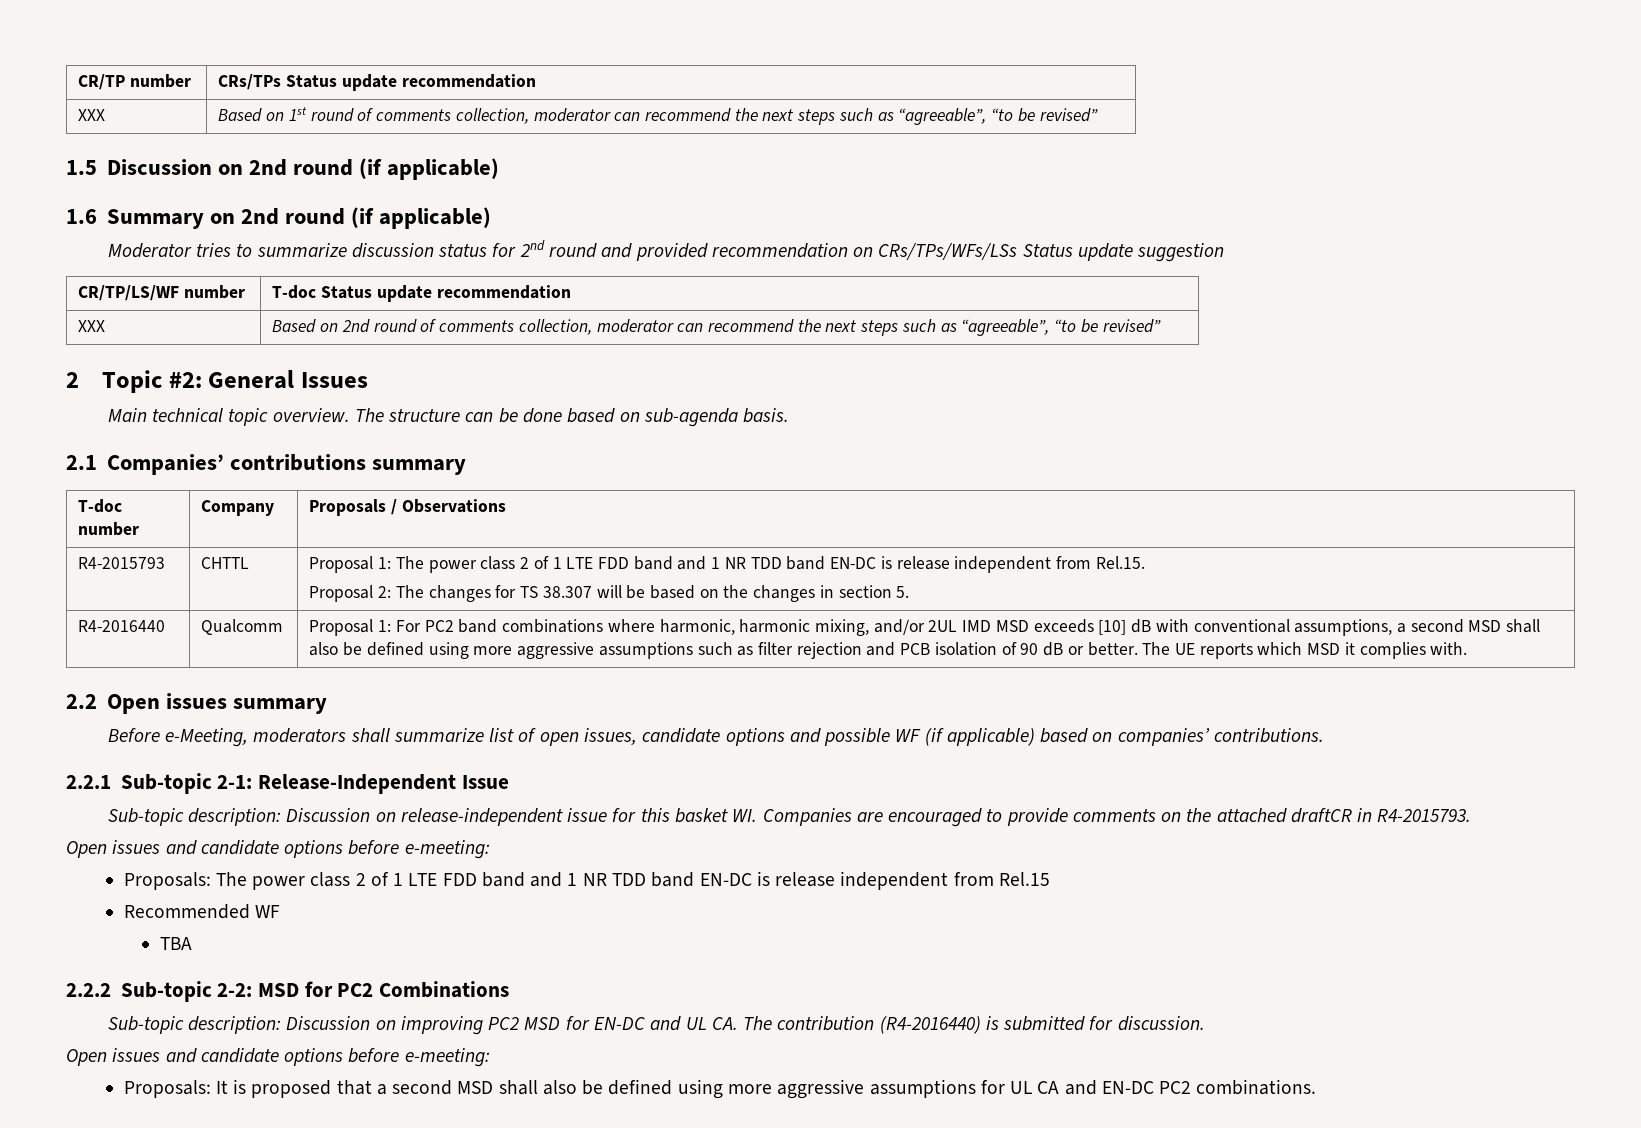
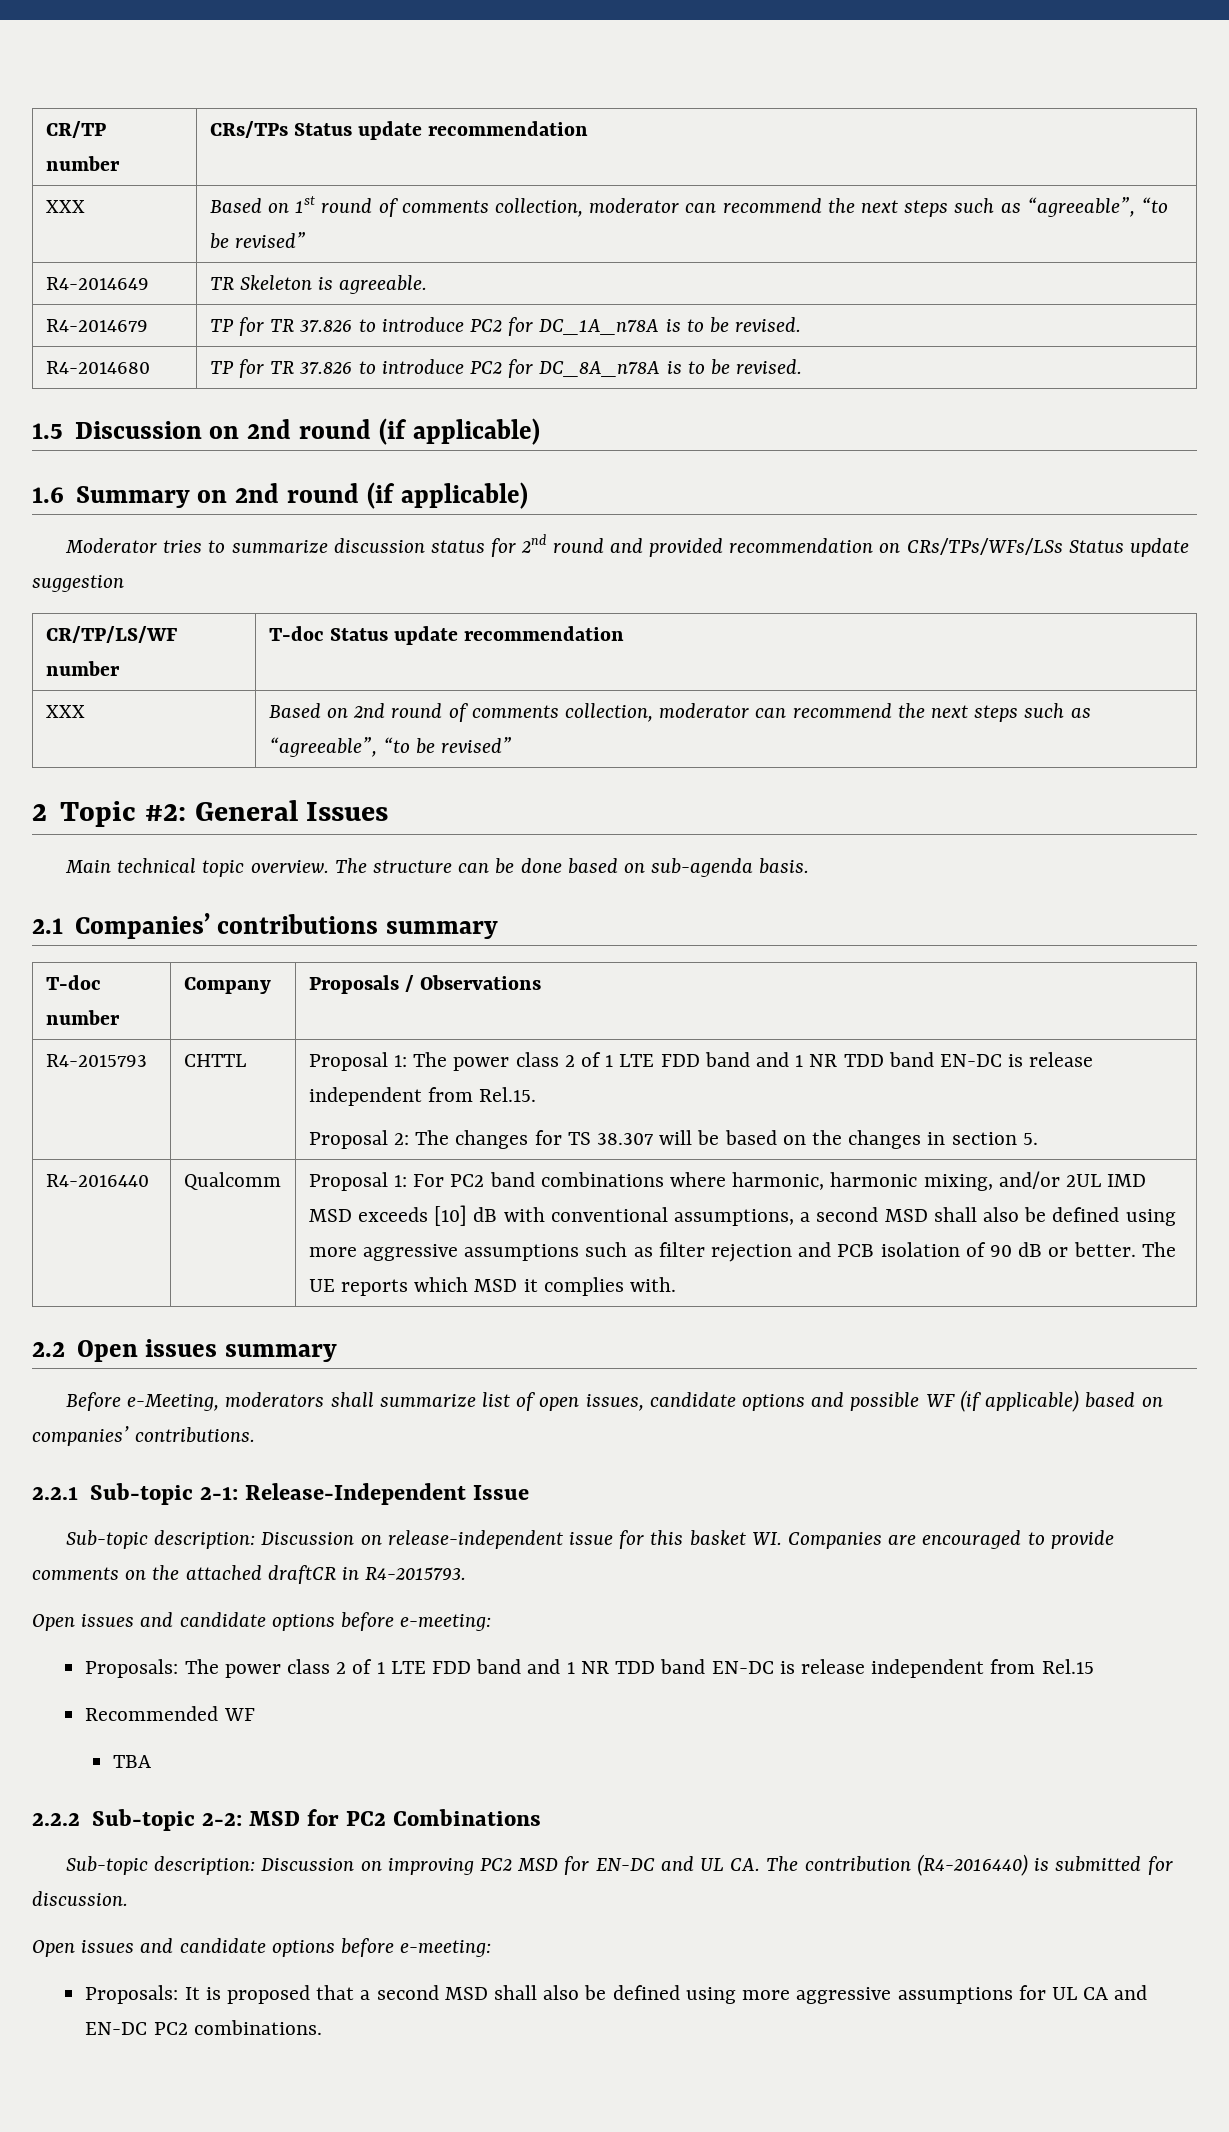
+ R4-2014649 | TR Skeleton is agreeable.
+ R4-2014679 | TP for TR 37.826 to introduce PC2 for DC_1A_n78A is to be revised.
+ R4-2014680 | TP for TR 37.826 to introduce PC2 for DC_8A_n78A is to be revised.

